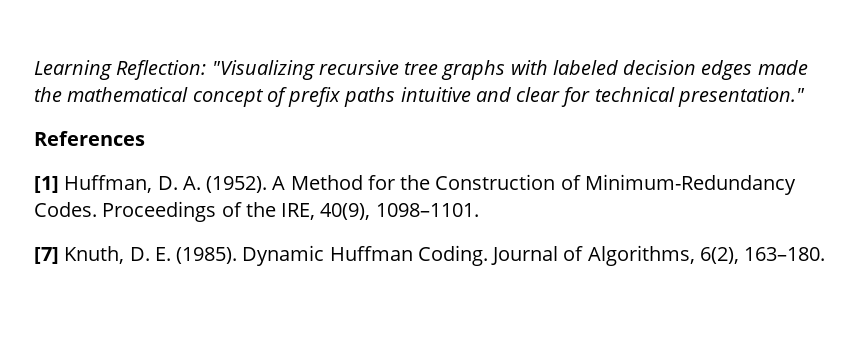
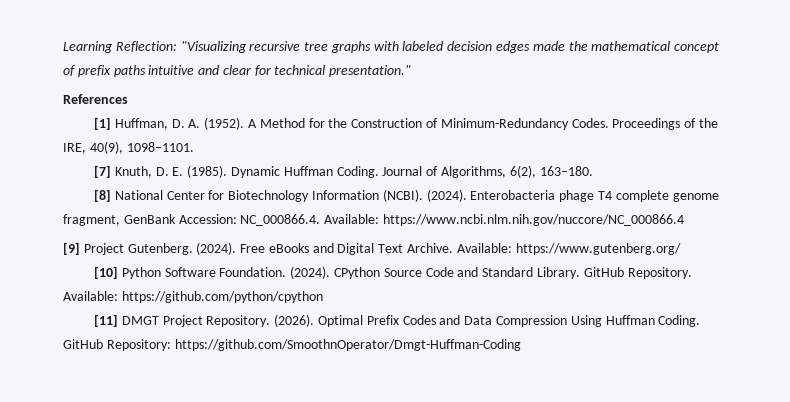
+ [8] National Center for Biotechnology Information (NCBI). (2024). Enterobacteria phage T4 complete genome fragment, GenBank Accession: NC_000866.4. Available: https://www.ncbi.nlm.nih.gov/nuccore/NC_000866.4
+ [9] Project Gutenberg. (2024). Free eBooks and Digital Text Archive. Available: https://www.gutenberg.org/
+ [10] Python Software Foundation. (2024). CPython Source Code and Standard Library. GitHub Repository. Available: https://github.com/python/cpython
+ [11] DMGT Project Repository. (2026). Optimal Prefix Codes and Data Compression Using Huffman Coding. GitHub Repository: https://github.com/SmoothnOperator/Dmgt-Huffman-Coding

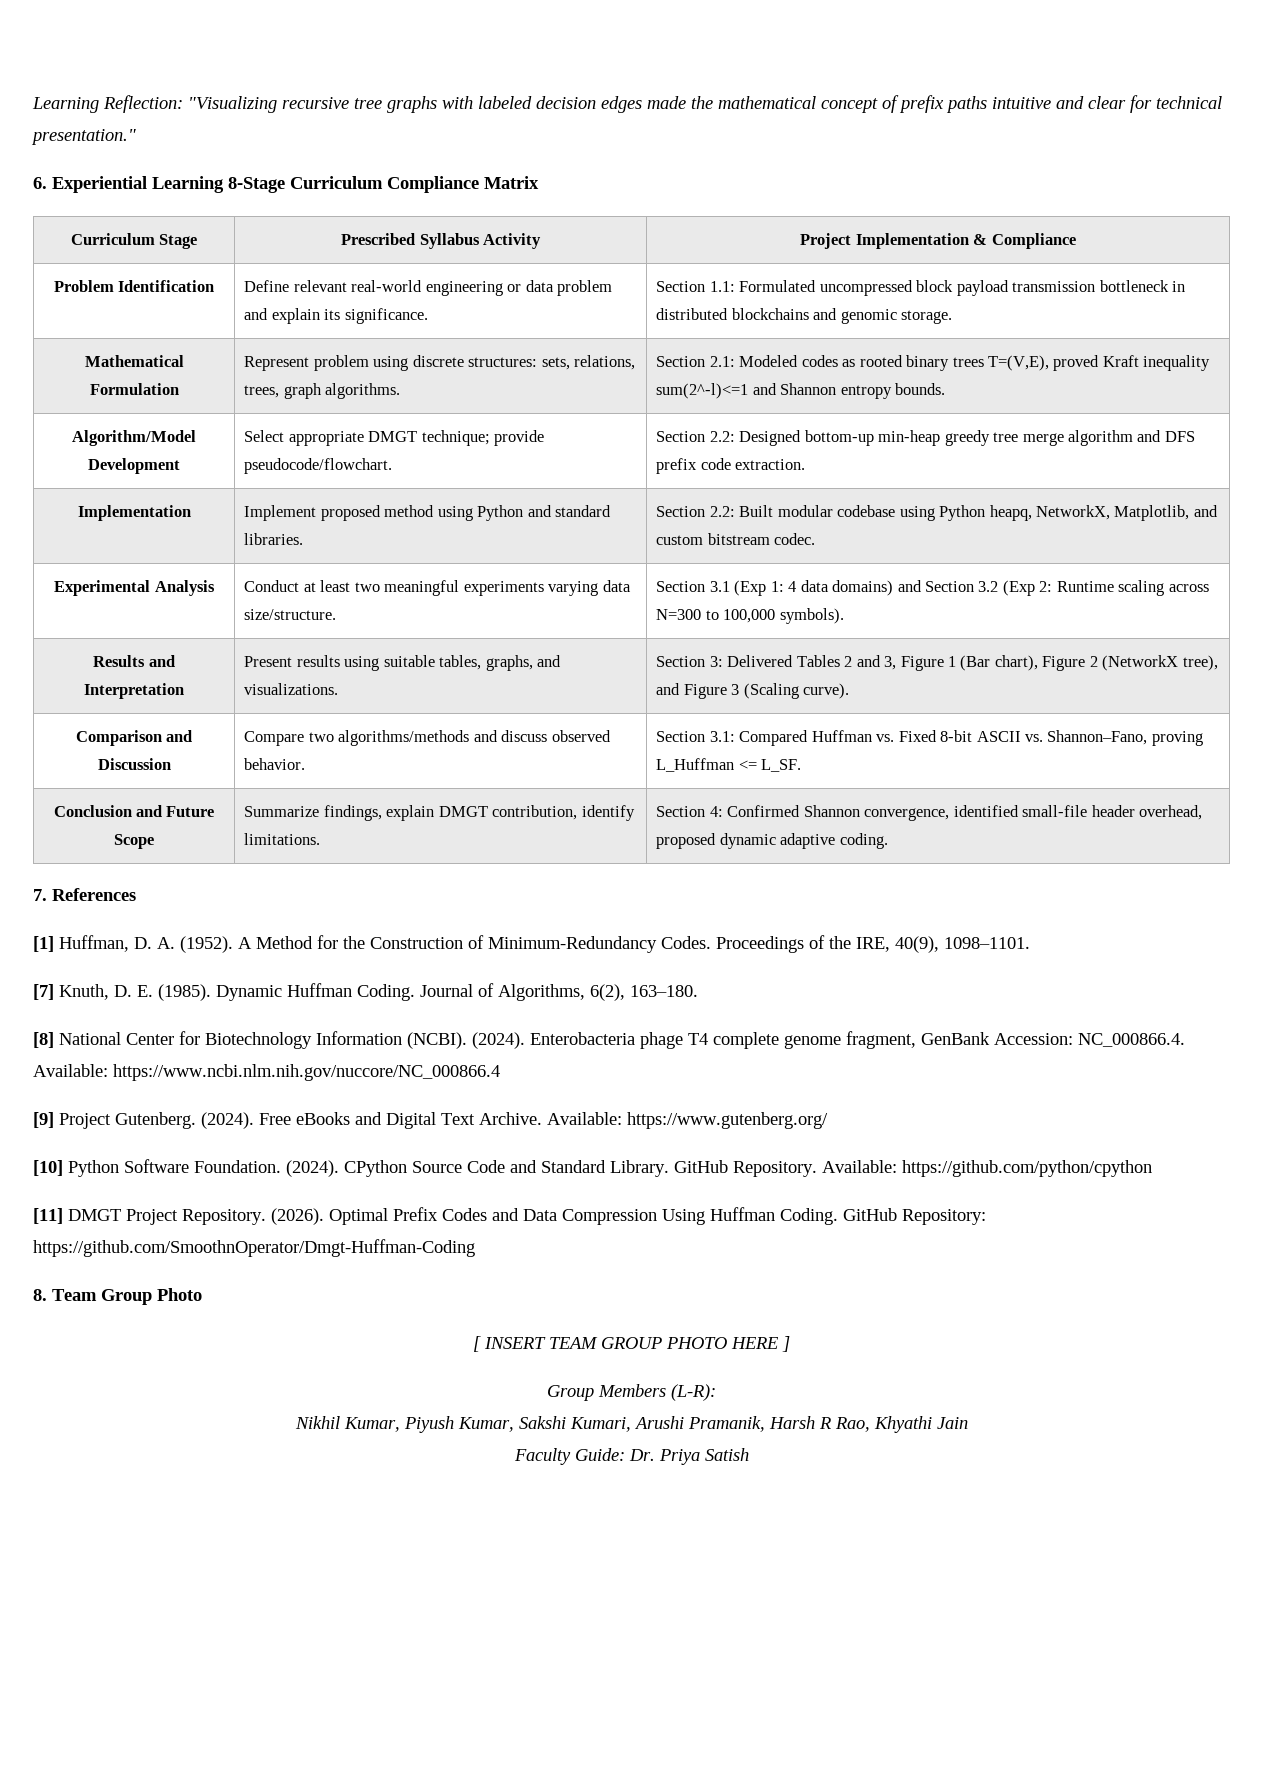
- References
+ 6. Experiential Learning 8-Stage Curriculum Compliance Matrix
+ Curriculum Stage | Prescribed Syllabus Activity | Project Implementation & Compliance
+ Problem Identification | Define relevant real-world engineering or data problem and explain its significance. | Section 1.1: Formulated uncompressed block payload transmission bottleneck in distributed blockchains and genomic storage.
+ Mathematical Formulation | Represent problem using discrete structures: sets, relations, trees, graph algorithms. | Section 2.1: Modeled codes as rooted binary trees T=(V,E), proved Kraft inequality sum(2^-l)<=1 and Shannon entropy bounds.
+ Algorithm/Model Development | Select appropriate DMGT technique; provide pseudocode/flowchart. | Section 2.2: Designed bottom-up min-heap greedy tree merge algorithm and DFS prefix code extraction.
+ Implementation | Implement proposed method using Python and standard libraries. | Section 2.2: Built modular codebase using Python heapq, NetworkX, Matplotlib, and custom bitstream codec.
+ Experimental Analysis | Conduct at least two meaningful experiments varying data size/structure. | Section 3.1 (Exp 1: 4 data domains) and Section 3.2 (Exp 2: Runtime scaling across N=300 to 100,000 symbols).
+ Results and Interpretation | Present results using suitable tables, graphs, and visualizations. | Section 3: Delivered Tables 2 and 3, Figure 1 (Bar chart), Figure 2 (NetworkX tree), and Figure 3 (Scaling curve).
+ Comparison and Discussion | Compare two algorithms/methods and discuss observed behavior. | Section 3.1: Compared Huffman vs. Fixed 8-bit ASCII vs. Shannon–Fano, proving L_Huffman <= L_SF.
+ Conclusion and Future Scope | Summarize findings, explain DMGT contribution, identify limitations. | Section 4: Confirmed Shannon convergence, identified small-file header overhead, proposed dynamic adaptive coding.
+ 7. References
+ 8. Team Group Photo
+ [ INSERT TEAM GROUP PHOTO HERE ]
+ Group Members (L-R):
+ Nikhil Kumar, Piyush Kumar, Sakshi Kumari, Arushi Pramanik, Harsh R Rao, Khyathi Jain
+ Faculty Guide: Dr. Priya Satish

